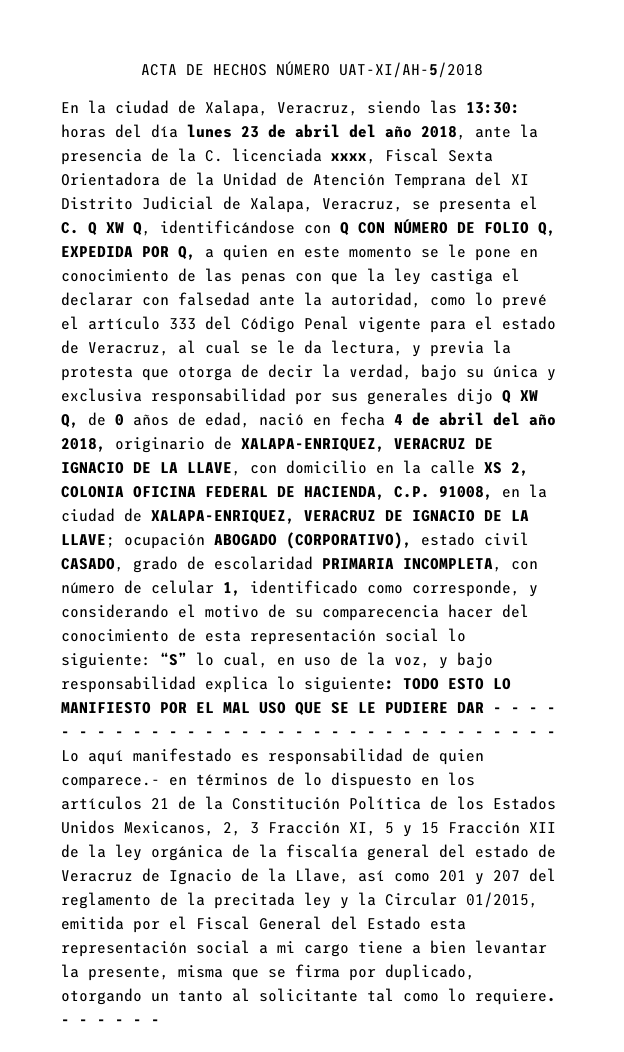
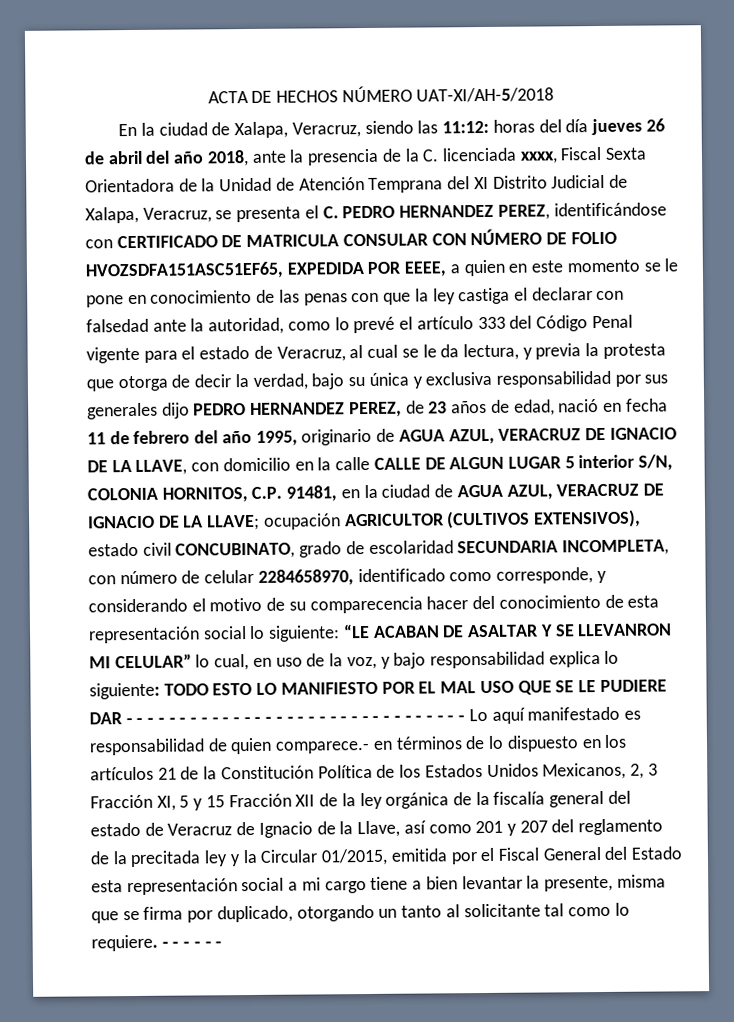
- En la ciudad de Xalapa, Veracruz, siendo las 13:30:
+ En la ciudad de Xalapa, Veracruz, siendo las 11:12:
- horas del día lunes 23 de abril del año 2018, ante la presencia de la C. licenciada xxxx, Fiscal Sexta Orientadora de la Unidad de Atención Temprana del XI Distrito Judicial de Xalapa, Veracruz, se presenta el C. Q XW Q, identificándose con Q CON NÚMERO DE FOLIO Q, EXPEDIDA POR Q, a quien en este momento se le pone en conocimiento de las penas con que la ley castiga el declarar con falsedad ante la autoridad, como lo prevé el artículo 333 del Código Penal vigente para el estado de Veracruz, al cual se le da lectura, y previa la protesta que otorga de decir la verdad, bajo su única y exclusiva responsabilidad por sus generales dijo Q XW Q, de 0 años de edad, nació en fecha 4 de abril del año 2018, originario de XALAPA-ENRIQUEZ, VERACRUZ DE IGNACIO DE LA LLAVE, con domicilio en la calle XS 2, COLONIA OFICINA FEDERAL DE HACIENDA, C.P. 91008, en la ciudad de XALAPA-ENRIQUEZ, VERACRUZ DE IGNACIO DE LA LLAVE;
+ horas del día jueves 26 de abril del año 2018, ante la presencia de la C. licenciada xxxx, Fiscal Sexta Orientadora de la Unidad de Atención Temprana del XI Distrito Judicial de Xalapa, Veracruz, se presenta el C. PEDRO HERNANDEZ PEREZ, identificándose con CERTIFICADO DE MATRICULA CONSULAR CON NÚMERO DE FOLIO HVOZSDFA151ASC51EF65, EXPEDIDA POR EEEE, a quien en este momento se le pone en conocimiento de las penas con que la ley castiga el declarar con falsedad ante la autoridad, como lo prevé el artículo 333 del Código Penal vigente para el estado de Veracruz, al cual se le da lectura, y previa la protesta que otorga de decir la verdad, bajo su única y exclusiva responsabilidad por sus generales dijo PEDRO HERNANDEZ PEREZ, de 23 años de edad, nació en fecha 11 de febrero del año 1995, originario de AGUA AZUL, VERACRUZ DE IGNACIO DE LA LLAVE, con domicilio en la calle CALLE DE ALGUN LUGAR 5 interior S/N, COLONIA HORNITOS, C.P. 91481, en la ciudad de AGUA AZUL, VERACRUZ DE IGNACIO DE LA LLAVE;
- ocupación ABOGADO (CORPORATIVO), estado civil CASADO, grado de escolaridad PRIMARIA INCOMPLETA, con número de celular 1, identificado como corresponde, y considerando el motivo de su comparecencia hacer del conocimiento de esta representación social lo siguiente:
+ ocupación AGRICULTOR (CULTIVOS EXTENSIVOS), estado civil CONCUBINATO, grado de escolaridad SECUNDARIA INCOMPLETA, con número de celular 2284658970, identificado como corresponde, y considerando el motivo de su comparecencia hacer del conocimiento de esta representación social lo siguiente:
- “S” lo cual, en uso de la voz, y bajo responsabilidad explica lo siguiente:
+ “LE ACABAN DE ASALTAR Y SE LLEVANRON MI CELULAR” lo cual, en uso de la voz, y bajo responsabilidad explica lo siguiente:

